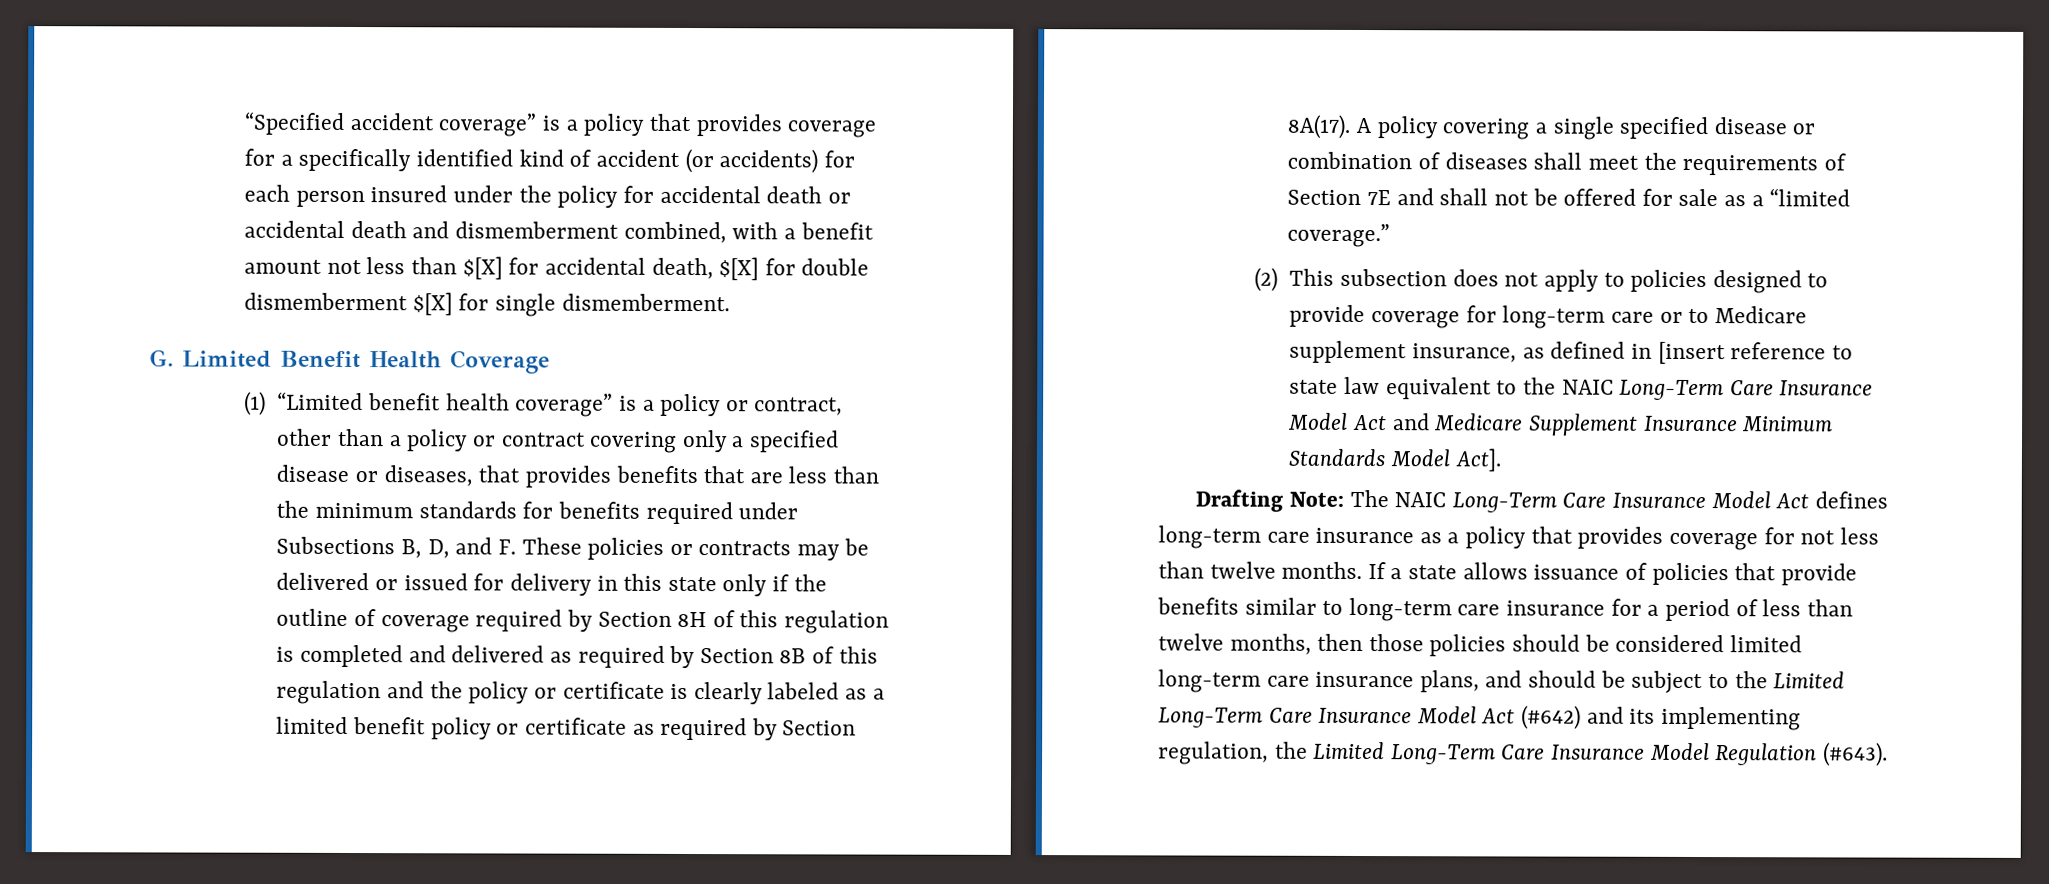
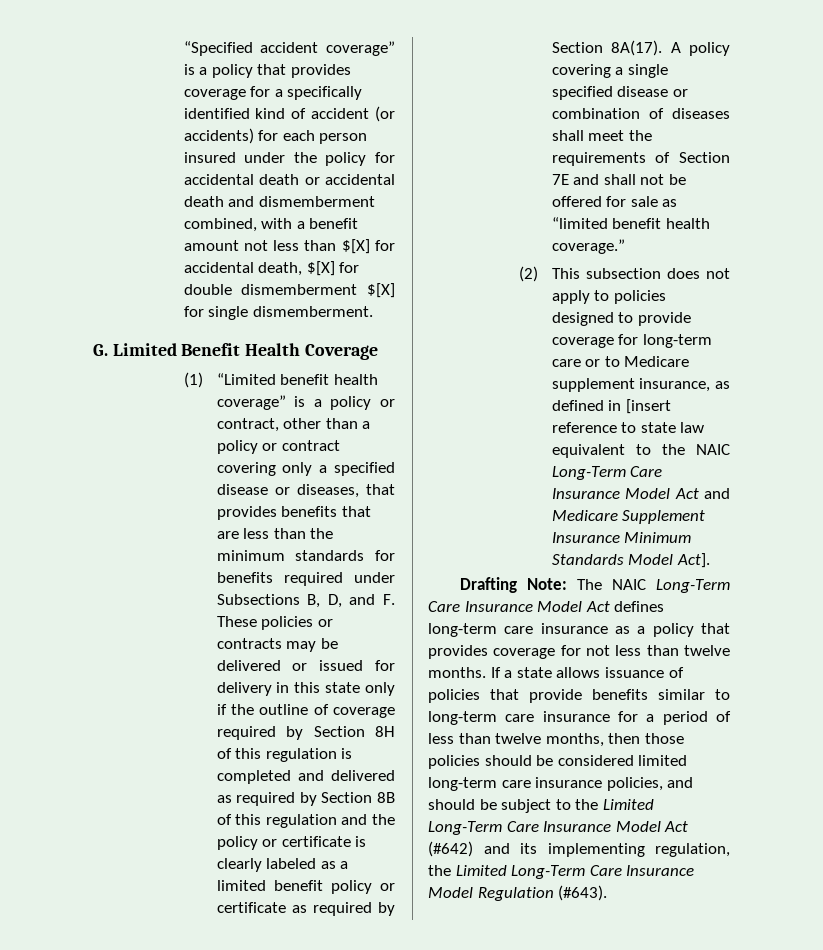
- A policy covering a single specified disease or combination of diseases shall meet the requirements of Section 7E and shall not be offered for sale as a “limited coverage.”
+ A policy covering a single specified disease or combination of diseases shall meet the requirements of Section 7E and shall not be offered for sale as “limited benefit health coverage.”
- If a state allows issuance of policies that provide benefits similar to long-term care insurance for a period of less than twelve months, then those policies should be considered limited long-term care insurance plans, and should be subject to the Limited Long-Term Care Insurance Model Act (#642) and its implementing regulation, the Limited Long-Term Care Insurance Model Regulation (#643).
+ If a state allows issuance of policies that provide benefits similar to long-term care insurance for a period of less than twelve months, then those policies should be considered limited long-term care insurance policies, and should be subject to the Limited Long-Term Care Insurance Model Act (#642) and its implementing regulation, the Limited Long-Term Care Insurance Model Regulation (#643).

